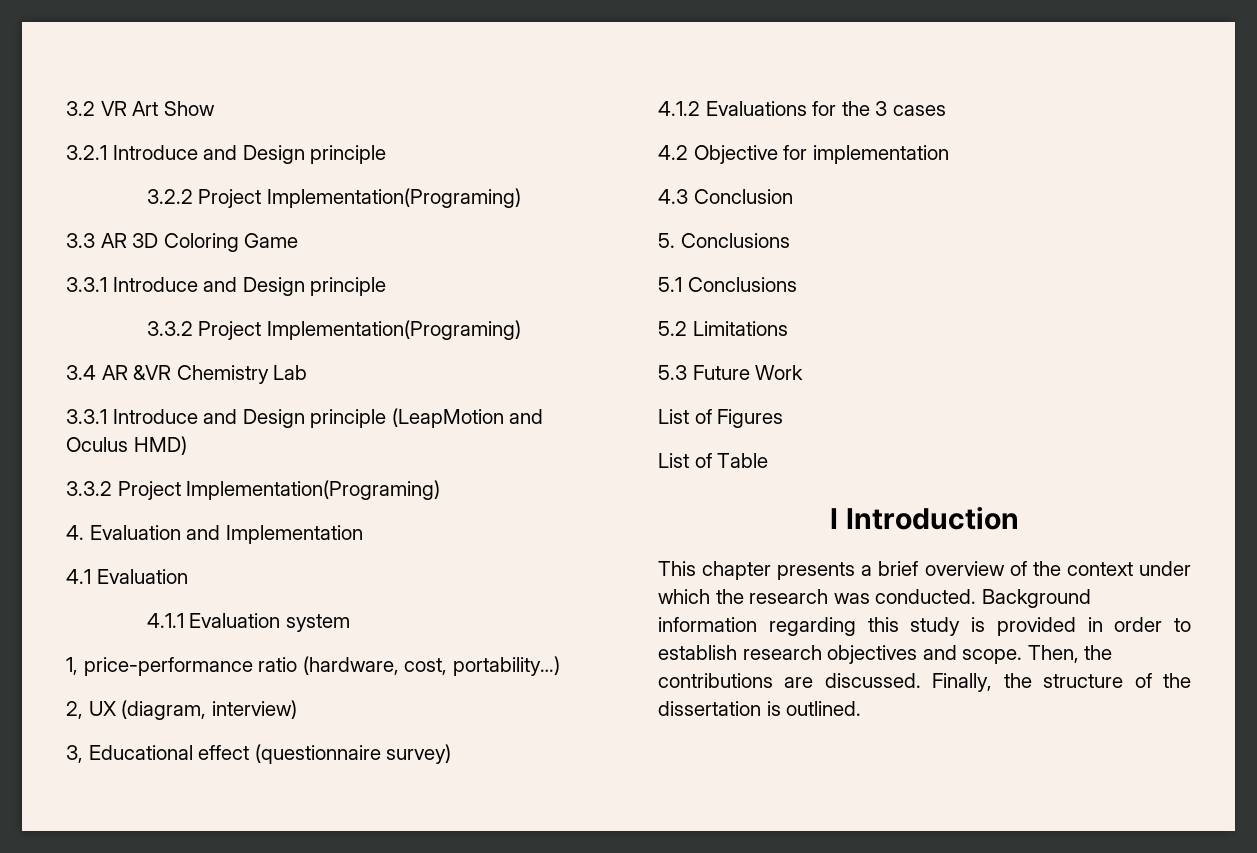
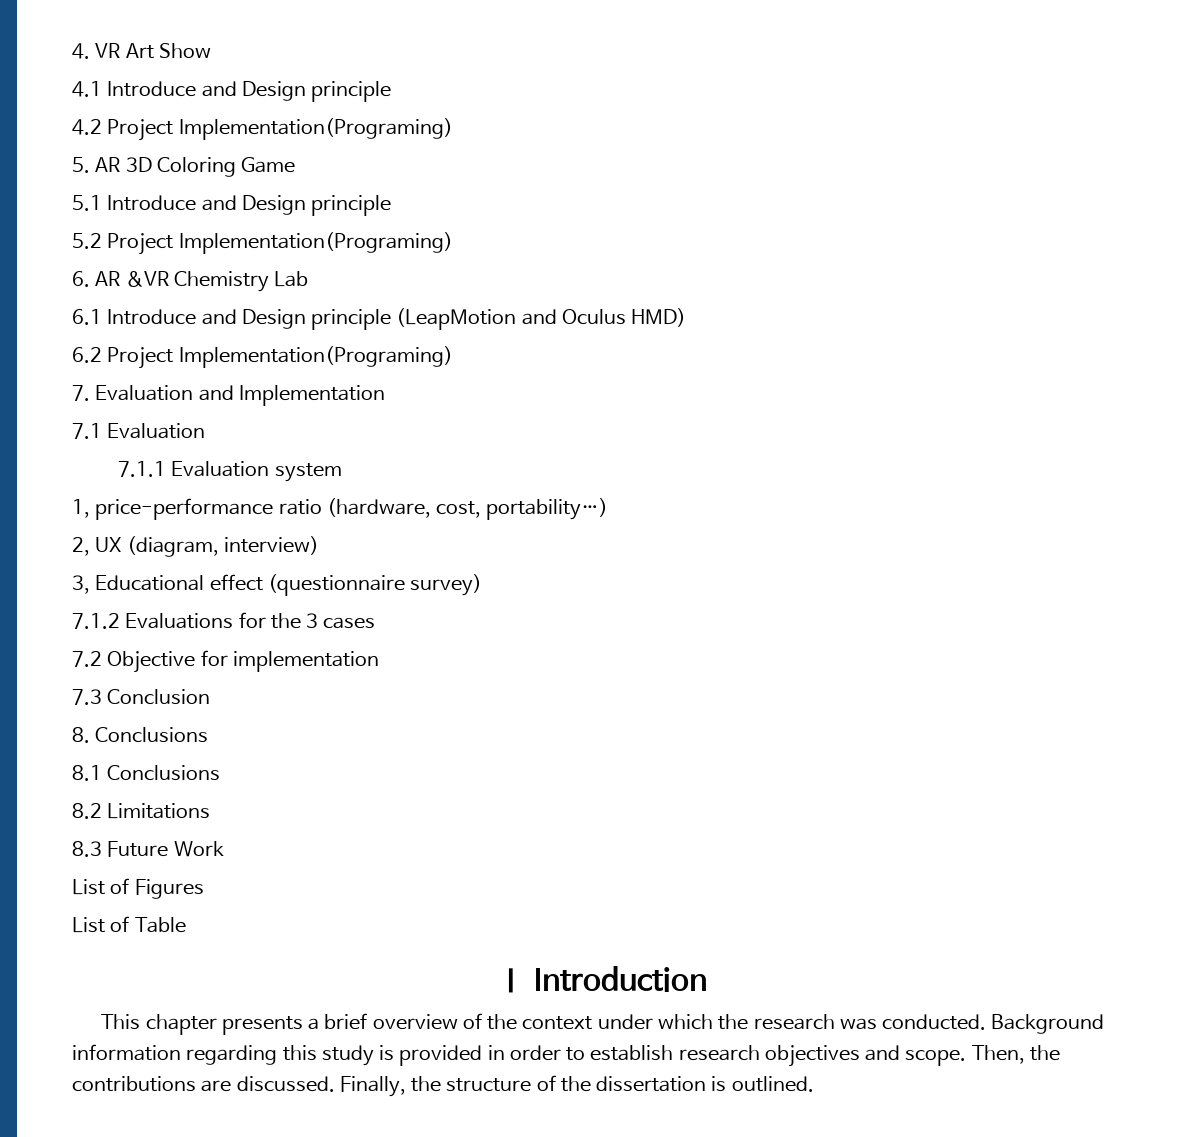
- 3.2 VR Art Show
+ 4. VR Art Show
- 3.2.1 Introduce and Design principle
- 3.2.2 Project Implementation(Programing)
- 3.3 AR 3D Coloring Game
- 3.3.1 Introduce and Design principle
- 3.3.2 Project Implementation(Programing)
- 3.4 AR &VR Chemistry Lab
+ 4.1 Introduce and Design principle
+ 4.2 Project Implementation(Programing)
+ 5. AR 3D Coloring Game
+ 5.1 Introduce and Design principle
+ 5.2 Project Implementation(Programing)
+ 6. AR &VR Chemistry Lab
- 3.3.1 Introduce and Design principle (LeapMotion and Oculus HMD)
- 3.3.2 Project Implementation(Programing)
- 4. Evaluation and Implementation
+ 6.1 Introduce and Design principle (LeapMotion and Oculus HMD)
+ 6.2 Project Implementation(Programing)
+ 7. Evaluation and Implementation
- 4.1 Evaluation
+ 7.1 Evaluation
- 4.1.1 Evaluation system
+ 7.1.1 Evaluation system
- 4.1.2 Evaluations for the 3 cases
+ 7.1.2 Evaluations for the 3 cases
- 4.2 Objective for implementation
+ 7.2 Objective for implementation
- 4.3 Conclusion
+ 7.3 Conclusion
- 5. Conclusions
- 5.1 Conclusions
- 5.2 Limitations
+ 8. Conclusions
+ 8.1 Conclusions
+ 8.2 Limitations
- 5.3 Future Work
+ 8.3 Future Work

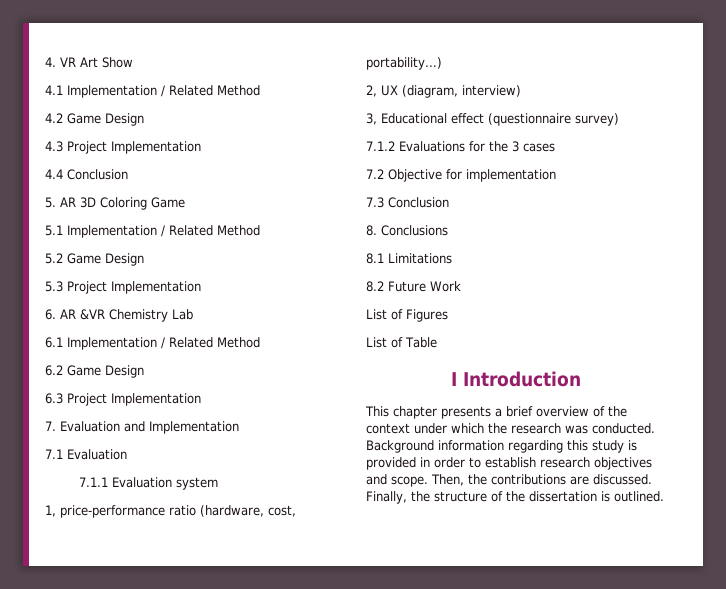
- 4.1 Introduce and Design principle
- 4.2 Project Implementation(Programing)
+ 4.1 Implementation / Related Method
+ 4.2 Game Design
+ 4.3 Project Implementation
+ 4.4 Conclusion
- 5.1 Introduce and Design principle
- 5.2 Project Implementation(Programing)
+ 5.1 Implementation / Related Method
+ 5.2 Game Design
+ 5.3 Project Implementation
- 6.1 Introduce and Design principle (LeapMotion and Oculus HMD)
- 6.2 Project Implementation(Programing)
+ 6.1 Implementation / Related Method
+ 6.2 Game Design
+ 6.3 Project Implementation
- 8.1 Conclusions
+ 8.1 Limitations
- 8.2 Limitations
- 8.3 Future Work
+ 8.2 Future Work

